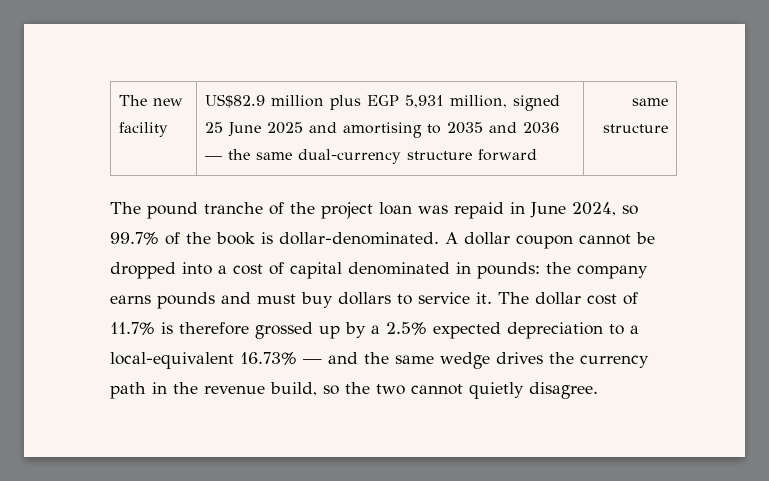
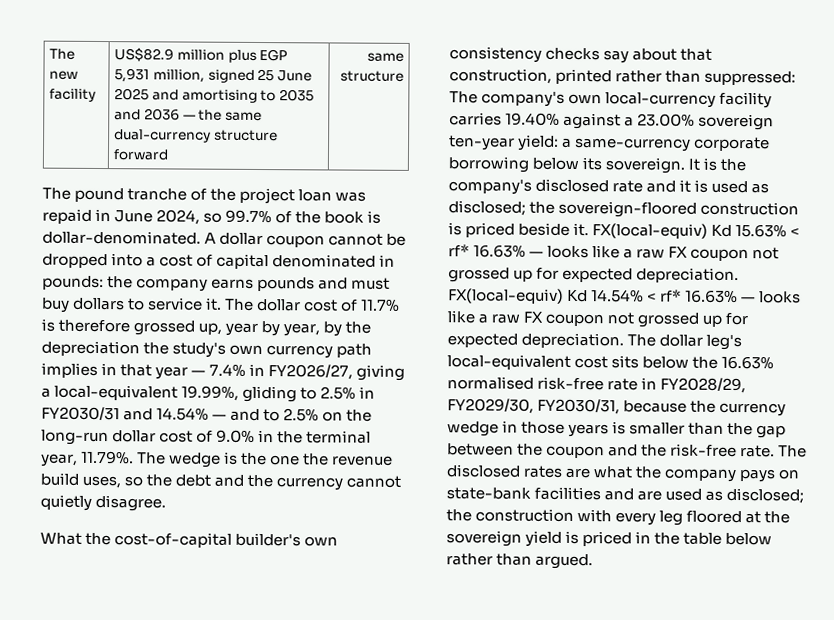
- The dollar cost of 11.7% is therefore grossed up by a 2.5% expected depreciation to a local-equivalent 16.73% — and the same wedge drives the currency path in the revenue build, so the two cannot quietly disagree.
+ The dollar cost of 11.7% is therefore grossed up, year by year, by the depreciation the study's own currency path implies in that year — 7.4% in FY2026/27, giving a local-equivalent 19.99%, gliding to 2.5% in FY2030/31 and 14.54% — and to 2.5% on the long-run dollar cost of 9.0% in the terminal year, 11.79%. The wedge is the one the revenue build uses, so the debt and the currency cannot quietly disagree.
+ What the cost-of-capital builder's own consistency checks say about that construction, printed rather than suppressed: The company's own local-currency facility carries 19.40% against a 23.00% sovereign ten-year yield: a same-currency corporate borrowing below its sovereign. It is the company's disclosed rate and it is used as disclosed; the sovereign-floored construction is priced beside it. FX(local-equiv) Kd 15.63% < rf* 16.63% — looks like a raw FX coupon not grossed up for expected depreciation. FX(local-equiv) Kd 14.54% < rf* 16.63% — looks like a raw FX coupon not grossed up for expected depreciation. The dollar leg's local-equivalent cost sits below the 16.63% normalised risk-free rate in FY2028/29, FY2029/30, FY2030/31, because the currency wedge in those years is smaller than the gap between the coupon and the risk-free rate. The disclosed rates are what the company pays on state-bank facilities and are used as disclosed; the construction with every leg floored at the sovereign yield is priced in the table below rather than argued.

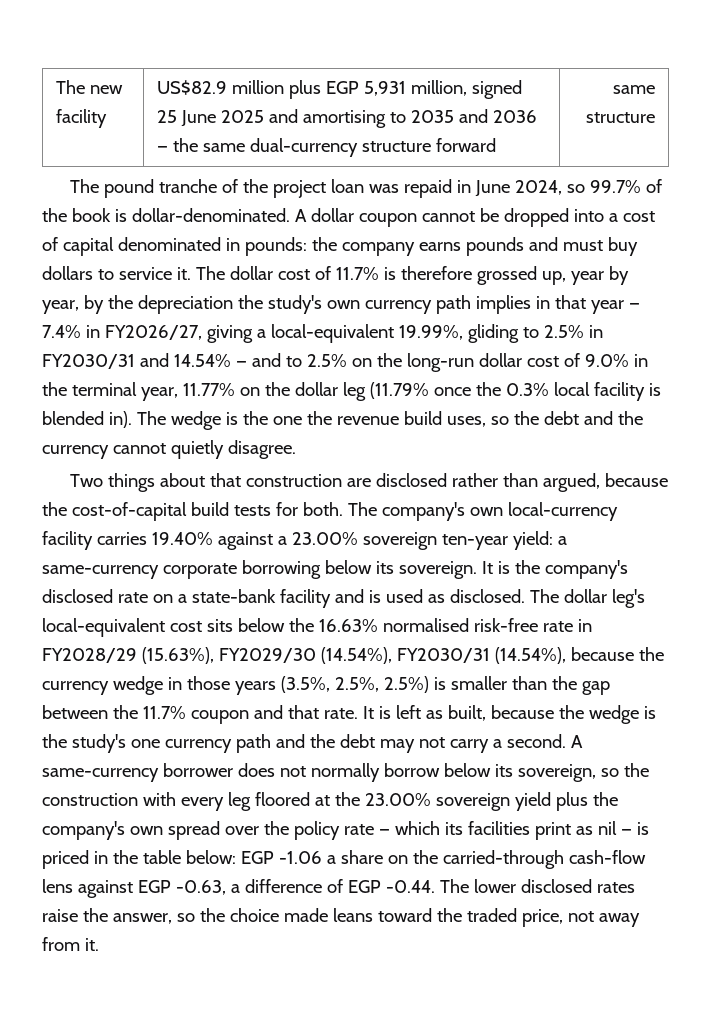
- The dollar cost of 11.7% is therefore grossed up, year by year, by the depreciation the study's own currency path implies in that year — 7.4% in FY2026/27, giving a local-equivalent 19.99%, gliding to 2.5% in FY2030/31 and 14.54% — and to 2.5% on the long-run dollar cost of 9.0% in the terminal year, 11.79%. The wedge is the one the revenue build uses, so the debt and the currency cannot quietly disagree.
+ The dollar cost of 11.7% is therefore grossed up, year by year, by the depreciation the study's own currency path implies in that year — 7.4% in FY2026/27, giving a local-equivalent 19.99%, gliding to 2.5% in FY2030/31 and 14.54% — and to 2.5% on the long-run dollar cost of 9.0% in the terminal year, 11.77% on the dollar leg (11.79% once the 0.3% local facility is blended in). The wedge is the one the revenue build uses, so the debt and the currency cannot quietly disagree.
- What the cost-of-capital builder's own consistency checks say about that construction, printed rather than suppressed: The company's own local-currency facility carries 19.40% against a 23.00% sovereign ten-year yield: a same-currency corporate borrowing below its sovereign.
+ Two things about that construction are disclosed rather than argued, because the cost-of-capital build tests for both. The company's own local-currency facility carries 19.40% against a 23.00% sovereign ten-year yield: a same-currency corporate borrowing below its sovereign.
- It is the company's disclosed rate and it is used as disclosed; the sovereign-floored construction is priced beside it. FX(local-equiv) Kd 15.63% < rf* 16.63% — looks like a raw FX coupon not grossed up for expected depreciation. FX(local-equiv) Kd 14.54% < rf* 16.63% — looks like a raw FX coupon not grossed up for expected depreciation.
+ It is the company's disclosed rate on a state-bank facility and is used as disclosed.
- The dollar leg's local-equivalent cost sits below the 16.63% normalised risk-free rate in FY2028/29, FY2029/30, FY2030/31, because the currency wedge in those years is smaller than the gap between the coupon and the risk-free rate. The disclosed rates are what the company pays on state-bank facilities and are used as disclosed; the construction with every leg floored at the sovereign yield is priced in the table below rather than argued.
+ The dollar leg's local-equivalent cost sits below the 16.63% normalised risk-free rate in FY2028/29 (15.63%), FY2029/30 (14.54%), FY2030/31 (14.54%), because the currency wedge in those years (3.5%, 2.5%, 2.5%) is smaller than the gap between the 11.7% coupon and that rate. It is left as built, because the wedge is the study's one currency path and the debt may not carry a second. A same-currency borrower does not normally borrow below its sovereign, so the construction with every leg floored at the 23.00% sovereign yield plus the company's own spread over the policy rate — which its facilities print as nil — is priced in the table below: EGP -1.06 a share on the carried-through cash-flow lens against EGP -0.63, a difference of EGP -0.44. The lower disclosed rates raise the answer, so the choice made leans toward the traded price, not away from it.

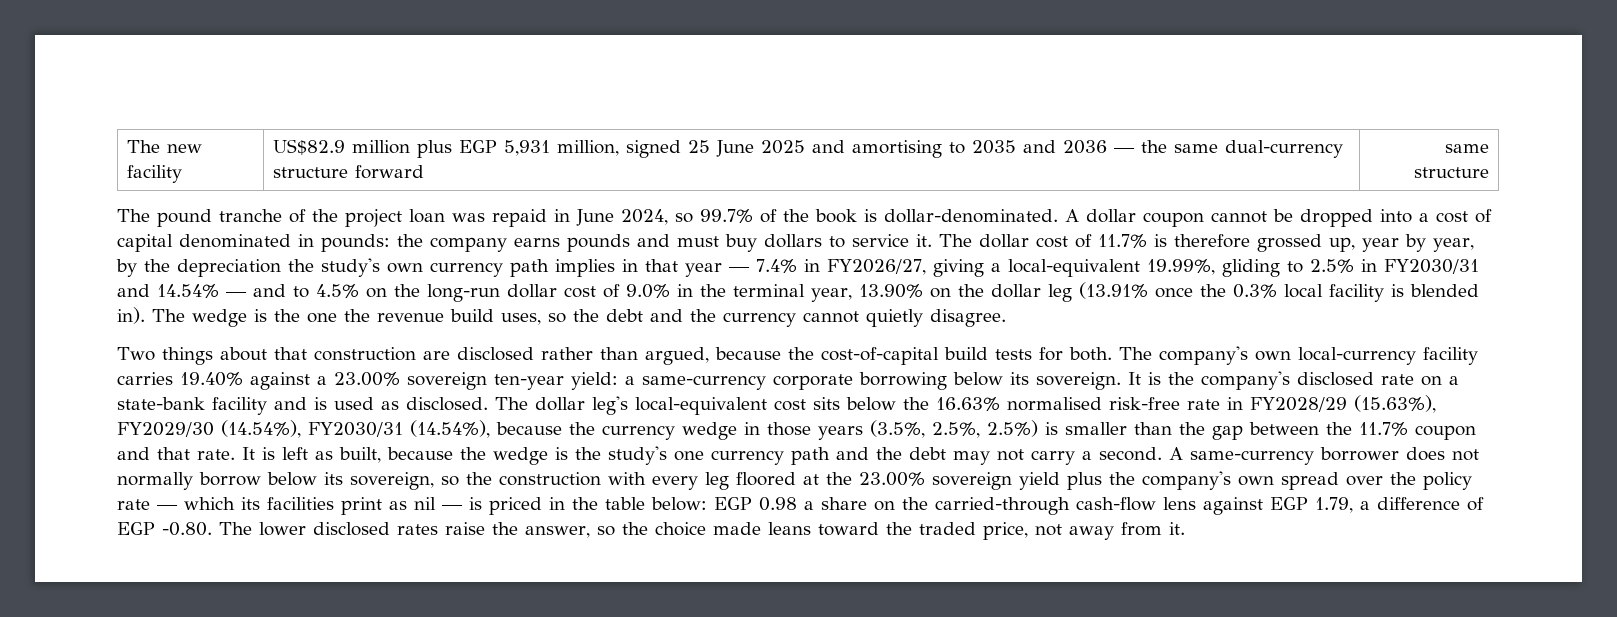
- The dollar cost of 11.7% is therefore grossed up, year by year, by the depreciation the study's own currency path implies in that year — 7.4% in FY2026/27, giving a local-equivalent 19.99%, gliding to 2.5% in FY2030/31 and 14.54% — and to 2.5% on the long-run dollar cost of 9.0% in the terminal year, 11.77% on the dollar leg (11.79% once the 0.3% local facility is blended in).
+ The dollar cost of 11.7% is therefore grossed up, year by year, by the depreciation the study's own currency path implies in that year — 7.4% in FY2026/27, giving a local-equivalent 19.99%, gliding to 2.5% in FY2030/31 and 14.54% — and to 4.5% on the long-run dollar cost of 9.0% in the terminal year, 13.90% on the dollar leg (13.91% once the 0.3% local facility is blended in).
- EGP -1.06 a share on the carried-through cash-flow lens against EGP -0.63, a difference of EGP -0.44. The lower disclosed rates raise the answer, so the choice made leans toward the traded price, not away from it.
+ EGP 0.98 a share on the carried-through cash-flow lens against EGP 1.79, a difference of EGP -0.80. The lower disclosed rates raise the answer, so the choice made leans toward the traded price, not away from it.

